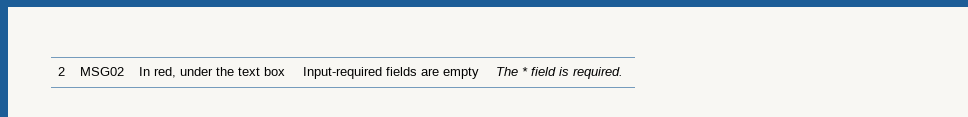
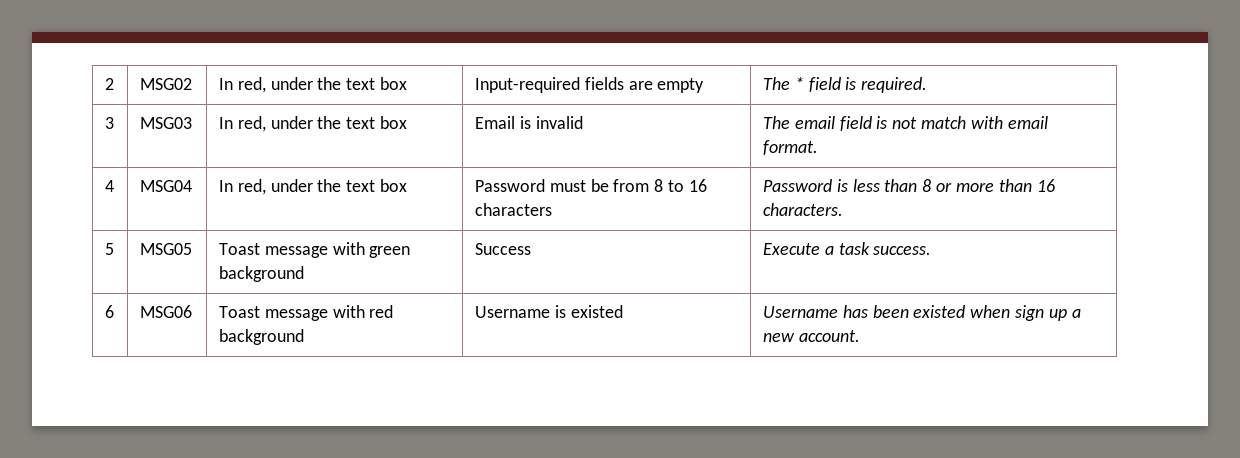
+ 3 | MSG03 | In red, under the text box | Email is invalid | The email field is not match with email format.
+ 4 | MSG04 | In red, under the text box | Password must be from 8 to 16 characters | Password is less than 8 or more than 16 characters.
+ 5 | MSG05 | Toast message with green background | Success | Execute a task success.
+ 6 | MSG06 | Toast message with red background | Username is existed | Username has been existed when sign up a new account.

